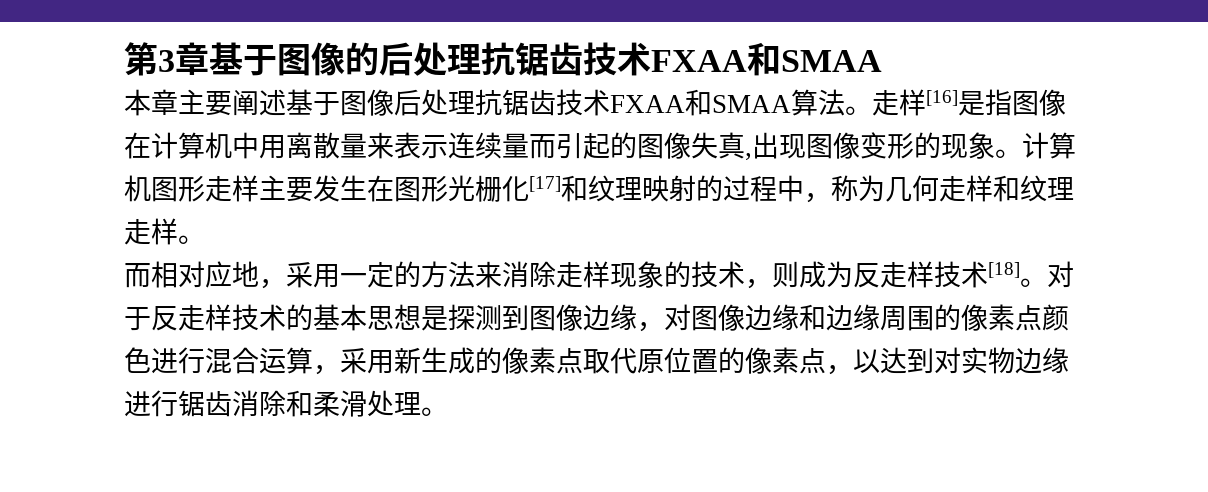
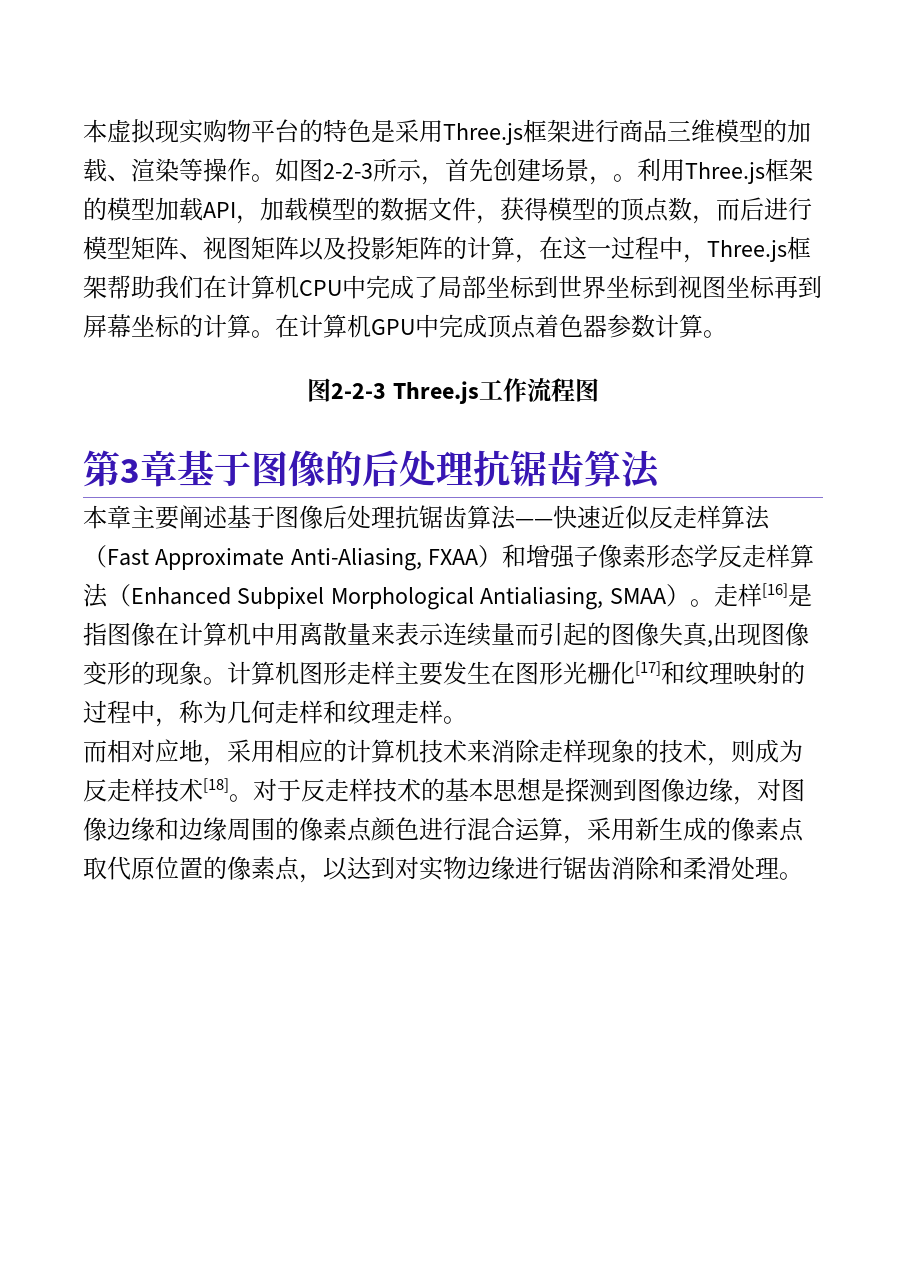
+ 本虚拟现实购物平台的特色是采用Three.js框架进行商品三维模型的加载、渲染等操作。如图2-2-3所示，首先创建场景，。利用Three.js框架的模型加载API，加载模型的数据文件，获得模型的顶点数，而后进行模型矩阵、视图矩阵以及投影矩阵的计算，在这一过程中，Three.js框架帮助我们在计算机CPU中完成了局部坐标到世界坐标到视图坐标再到屏幕坐标的计算。在计算机GPU中完成顶点着色器参数计算。
+ 图2-2-3 Three.js工作流程图
- 第3章基于图像的后处理抗锯齿技术FXAA和SMAA
+ 第3章基于图像的后处理抗锯齿算法
- 本章主要阐述基于图像后处理抗锯齿技术FXAA和SMAA算法。
+ 本章主要阐述基于图像后处理抗锯齿算法——快速近似反走样算法（Fast Approximate Anti-Aliasing, FXAA）和增强子像素形态学反走样算法（Enhanced Subpixel Morphological Antialiasing, SMAA）。
- 而相对应地，采用一定的方法来消除走样现象的技术，则成为反走样技术[18]。
+ 而相对应地，采用相应的计算机技术来消除走样现象的技术，则成为反走样技术[18]。

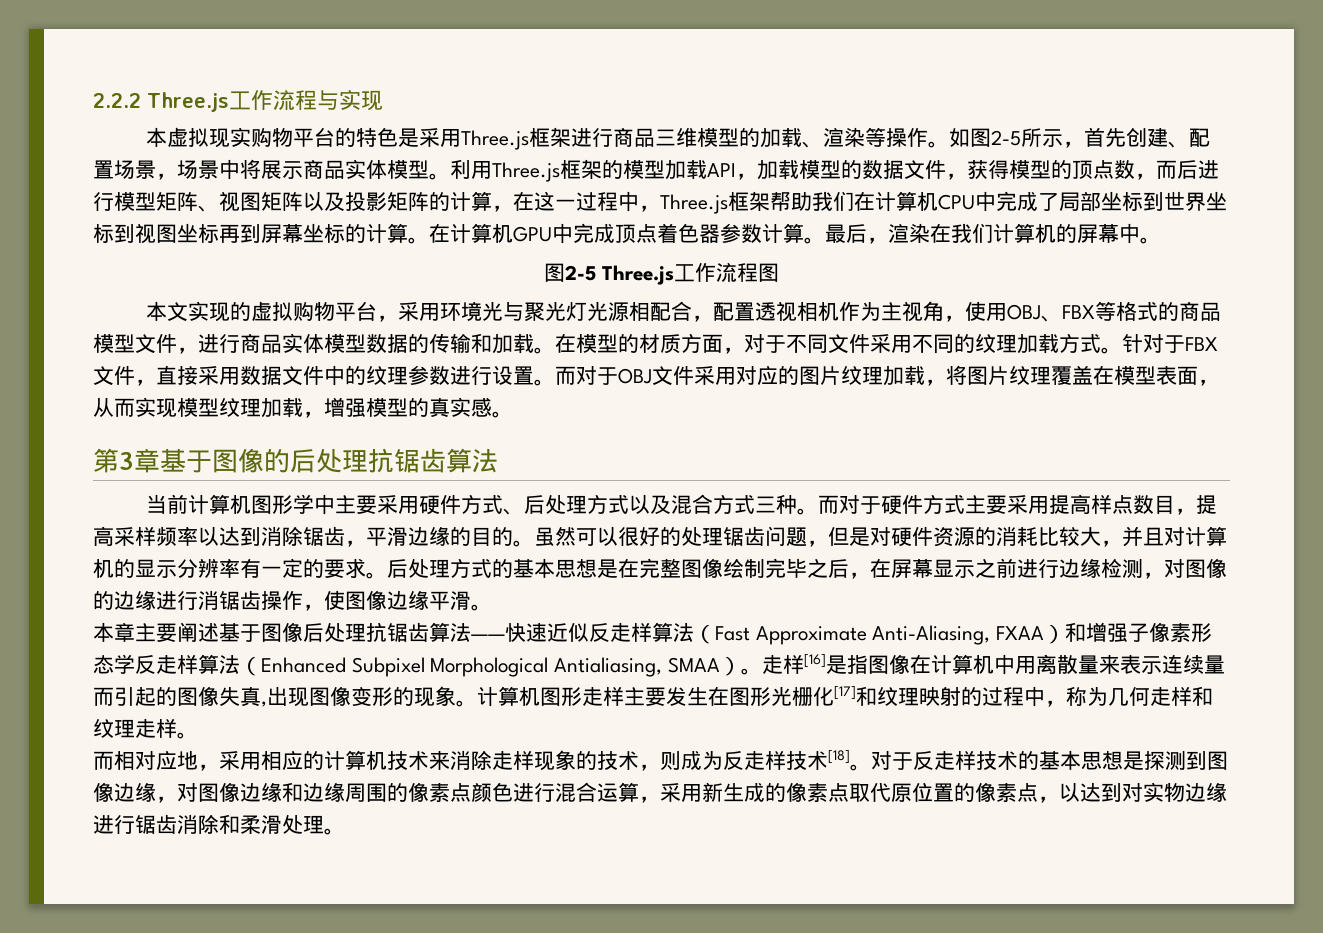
+ 2.2.2 Three.js工作流程与实现
- 如图2-2-3所示，首先创建场景，。
+ 如图2-5所示，首先创建、配置场景，场景中将展示商品实体模型。
- 在计算机GPU中完成顶点着色器参数计算。
- 图2-2-3 Three.js工作流程图
+ 在计算机GPU中完成顶点着色器参数计算。最后，渲染在我们计算机的屏幕中。
+ 图2-5 Three.js工作流程图
+ 本文实现的虚拟购物平台，采用环境光与聚光灯光源相配合，配置透视相机作为主视角，使用OBJ、FBX等格式的商品模型文件，进行商品实体模型数据的传输和加载。在模型的材质方面，对于不同文件采用不同的纹理加载方式。针对于FBX文件，直接采用数据文件中的纹理参数进行设置。而对于OBJ文件采用对应的图片纹理加载，将图片纹理覆盖在模型表面，从而实现模型纹理加载，增强模型的真实感。
+ 当前计算机图形学中主要采用硬件方式、后处理方式以及混合方式三种。而对于硬件方式主要采用提高样点数目，提高采样频率以达到消除锯齿，平滑边缘的目的。虽然可以很好的处理锯齿问题，但是对硬件资源的消耗比较大，并且对计算机的显示分辨率有一定的要求。后处理方式的基本思想是在完整图像绘制完毕之后，在屏幕显示之前进行边缘检测，对图像的边缘进行消锯齿操作，使图像边缘平滑。

